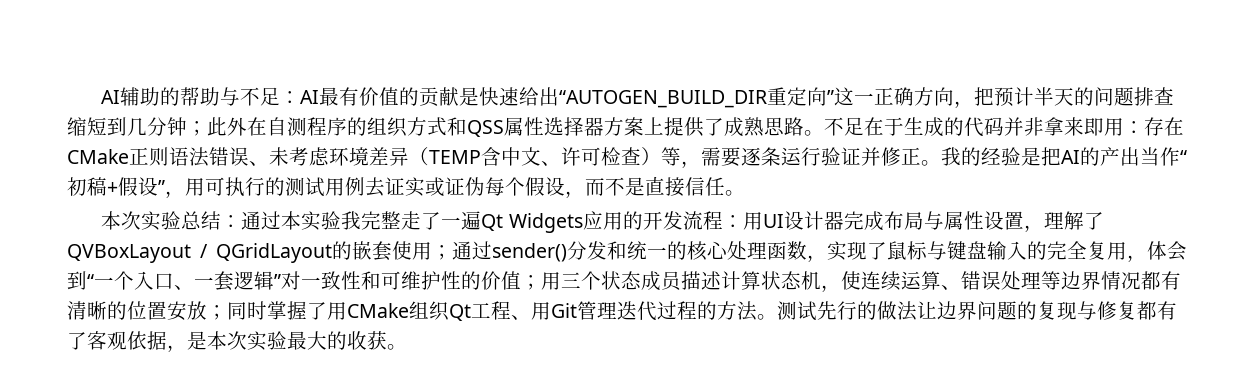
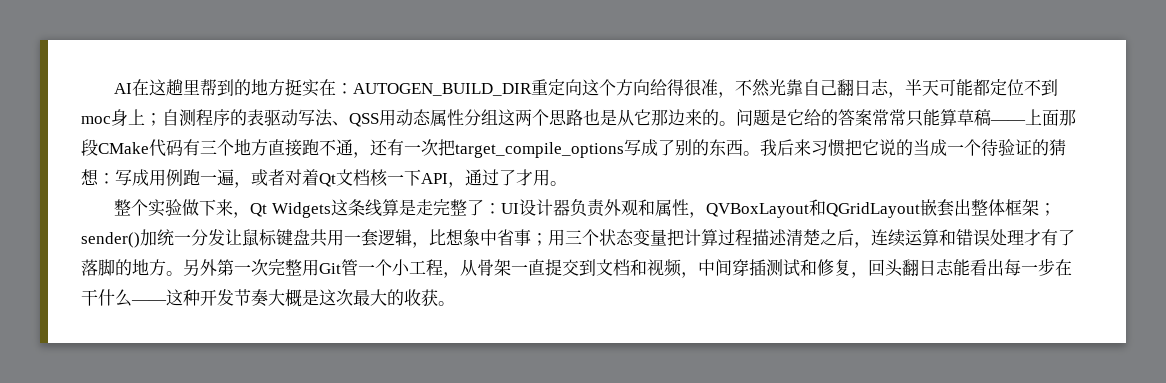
- AI辅助的帮助与不足：AI最有价值的贡献是快速给出“AUTOGEN_BUILD_DIR重定向”这一正确方向，把预计半天的问题排查缩短到几分钟；此外在自测程序的组织方式和QSS属性选择器方案上提供了成熟思路。不足在于生成的代码并非拿来即用：存在CMake正则语法错误、未考虑环境差异（TEMP含中文、许可检查）等，需要逐条运行验证并修正。我的经验是把AI的产出当作“初稿+假设”，用可执行的测试用例去证实或证伪每个假设，而不是直接信任。
- 本次实验总结：通过本实验我完整走了一遍Qt Widgets应用的开发流程：用UI设计器完成布局与属性设置，理解了QVBoxLayout / QGridLayout的嵌套使用；通过sender()分发和统一的核心处理函数，实现了鼠标与键盘输入的完全复用，体会到“一个入口、一套逻辑”对一致性和可维护性的价值；用三个状态成员描述计算状态机，使连续运算、错误处理等边界情况都有清晰的位置安放；同时掌握了用CMake组织Qt工程、用Git管理迭代过程的方法。测试先行的做法让边界问题的复现与修复都有了客观依据，是本次实验最大的收获。
+ AI在这趟里帮到的地方挺实在：AUTOGEN_BUILD_DIR重定向这个方向给得很准，不然光靠自己翻日志，半天可能都定位不到moc身上；自测程序的表驱动写法、QSS用动态属性分组这两个思路也是从它那边来的。问题是它给的答案常常只能算草稿——上面那段CMake代码有三个地方直接跑不通，还有一次把target_compile_options写成了别的东西。我后来习惯把它说的当成一个待验证的猜想：写成用例跑一遍，或者对着Qt文档核一下API，通过了才用。
+ 整个实验做下来，Qt Widgets这条线算是走完整了：UI设计器负责外观和属性，QVBoxLayout和QGridLayout嵌套出整体框架；sender()加统一分发让鼠标键盘共用一套逻辑，比想象中省事；用三个状态变量把计算过程描述清楚之后，连续运算和错误处理才有了落脚的地方。另外第一次完整用Git管一个小工程，从骨架一直提交到文档和视频，中间穿插测试和修复，回头翻日志能看出每一步在干什么——这种开发节奏大概是这次最大的收获。

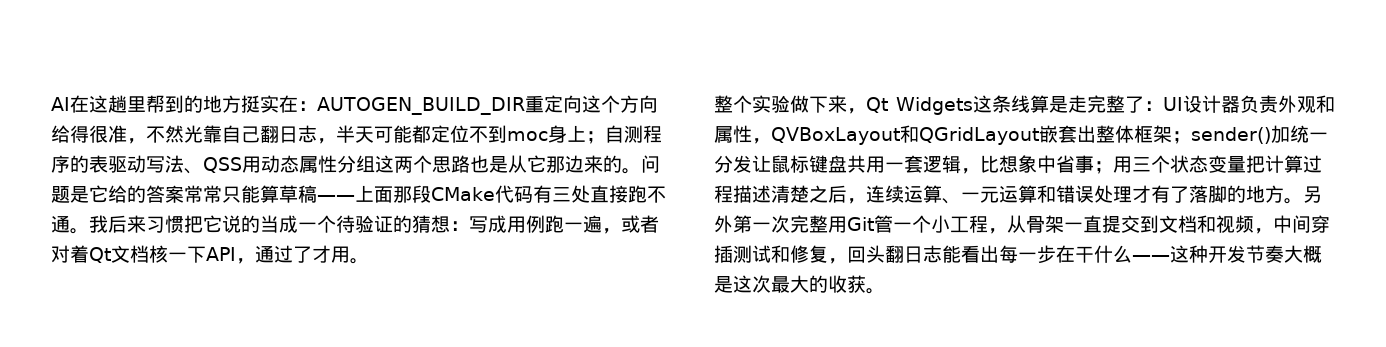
- 问题是它给的答案常常只能算草稿——上面那段CMake代码有三个地方直接跑不通，还有一次把target_compile_options写成了别的东西。
+ 问题是它给的答案常常只能算草稿——上面那段CMake代码有三处直接跑不通。
- 整个实验做下来，Qt Widgets这条线算是走完整了：UI设计器负责外观和属性，QVBoxLayout和QGridLayout嵌套出整体框架；sender()加统一分发让鼠标键盘共用一套逻辑，比想象中省事；用三个状态变量把计算过程描述清楚之后，连续运算和错误处理才有了落脚的地方。
+ 整个实验做下来，Qt Widgets这条线算是走完整了：UI设计器负责外观和属性，QVBoxLayout和QGridLayout嵌套出整体框架；sender()加统一分发让鼠标键盘共用一套逻辑，比想象中省事；用三个状态变量把计算过程描述清楚之后，连续运算、一元运算和错误处理才有了落脚的地方。

